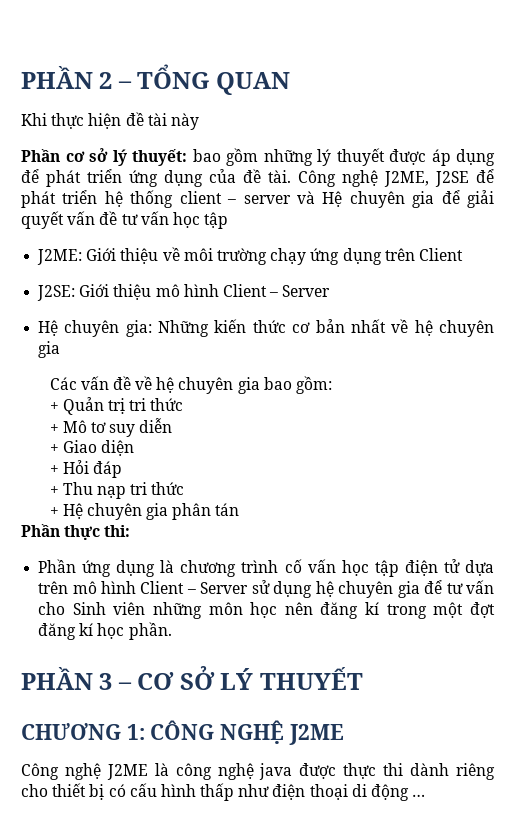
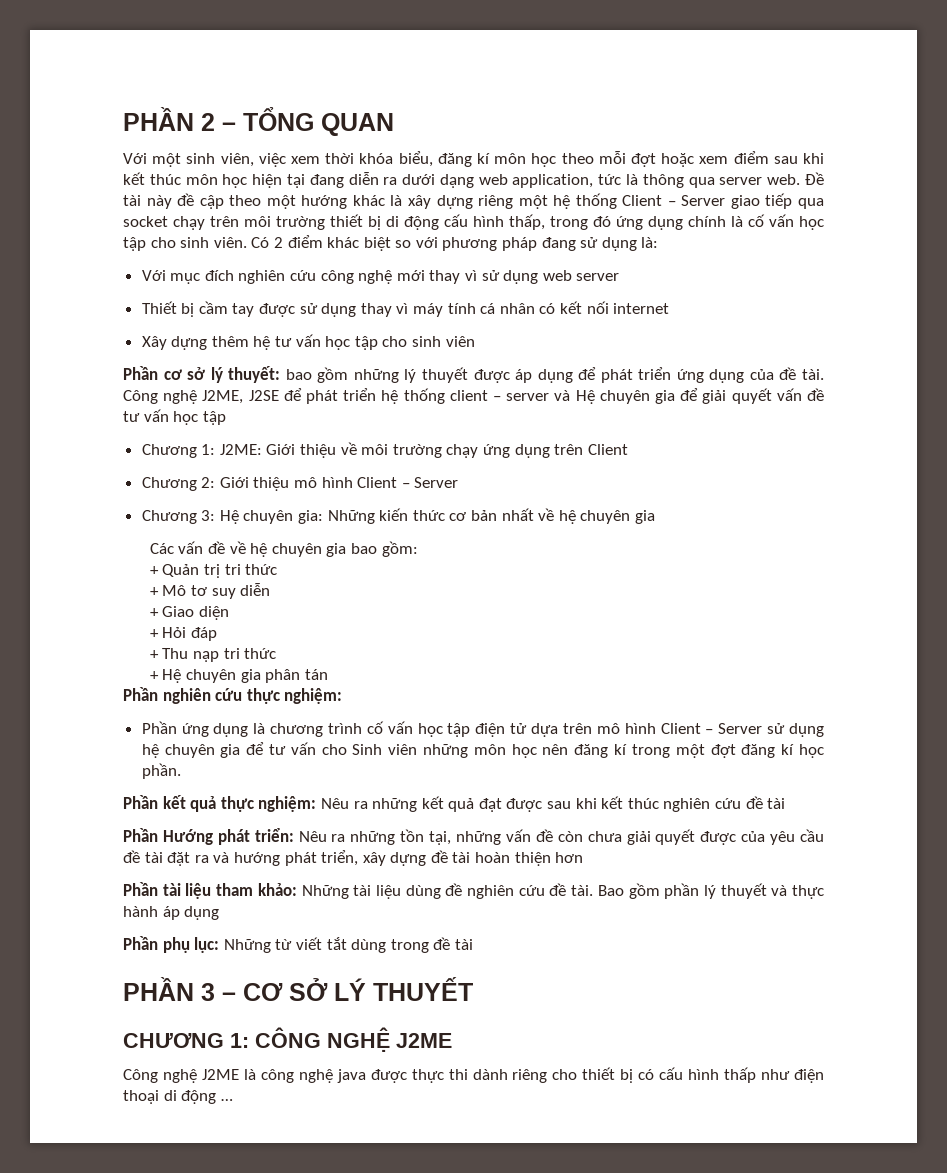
- Khi thực hiện đề tài này
+ Với một sinh viên, việc xem thời khóa biểu, đăng kí môn học theo mỗi đợt hoặc xem điểm sau khi kết thúc môn học hiện tại đang diễn ra dưới dạng web application, tức là thông qua server web. Đề tài này đề cập theo một hướng khác là xây dựng riêng một hệ thống Client – Server giao tiếp qua socket chạy trên môi trường thiết bị di động cấu hình thấp, trong đó ứng dụng chính là cố vấn học tập cho sinh viên. Có 2 điểm khác biệt so với phương pháp đang sử dụng là:
+ Với mục đích nghiên cứu công nghệ mới thay vì sử dụng web server
+ Thiết bị cầm tay được sử dụng thay vì máy tính cá nhân có kết nối internet
+ Xây dựng thêm hệ tư vấn học tập cho sinh viên
- J2ME: Giới thiệu về môi trường chạy ứng dụng trên Client
+ Chương 1: J2ME: Giới thiệu về môi trường chạy ứng dụng trên Client
- J2SE: Giới thiệu mô hình Client – Server
+ Chương 2: Giới thiệu mô hình Client – Server
- Hệ chuyên gia: Những kiến thức cơ bản nhất về hệ chuyên gia
+ Chương 3: Hệ chuyên gia: Những kiến thức cơ bản nhất về hệ chuyên gia
- Phần thực thi:
+ Phần nghiên cứu thực nghiệm:
+ Phần kết quả thực nghiệm: Nêu ra những kết quả đạt được sau khi kết thúc nghiên cứu đề tài
+ Phần Hướng phát triển: Nêu ra những tồn tại, những vấn đề còn chưa giải quyết được của yêu cầu đề tài đặt ra và hướng phát triển, xây dựng đề tài hoàn thiện hơn
+ Phần tài liệu tham khảo: Những tài liệu dùng đề nghiên cứu đề tài. Bao gồm phần lý thuyết và thực hành áp dụng
+ Phần phụ lục: Những từ viết tắt dùng trong đề tài

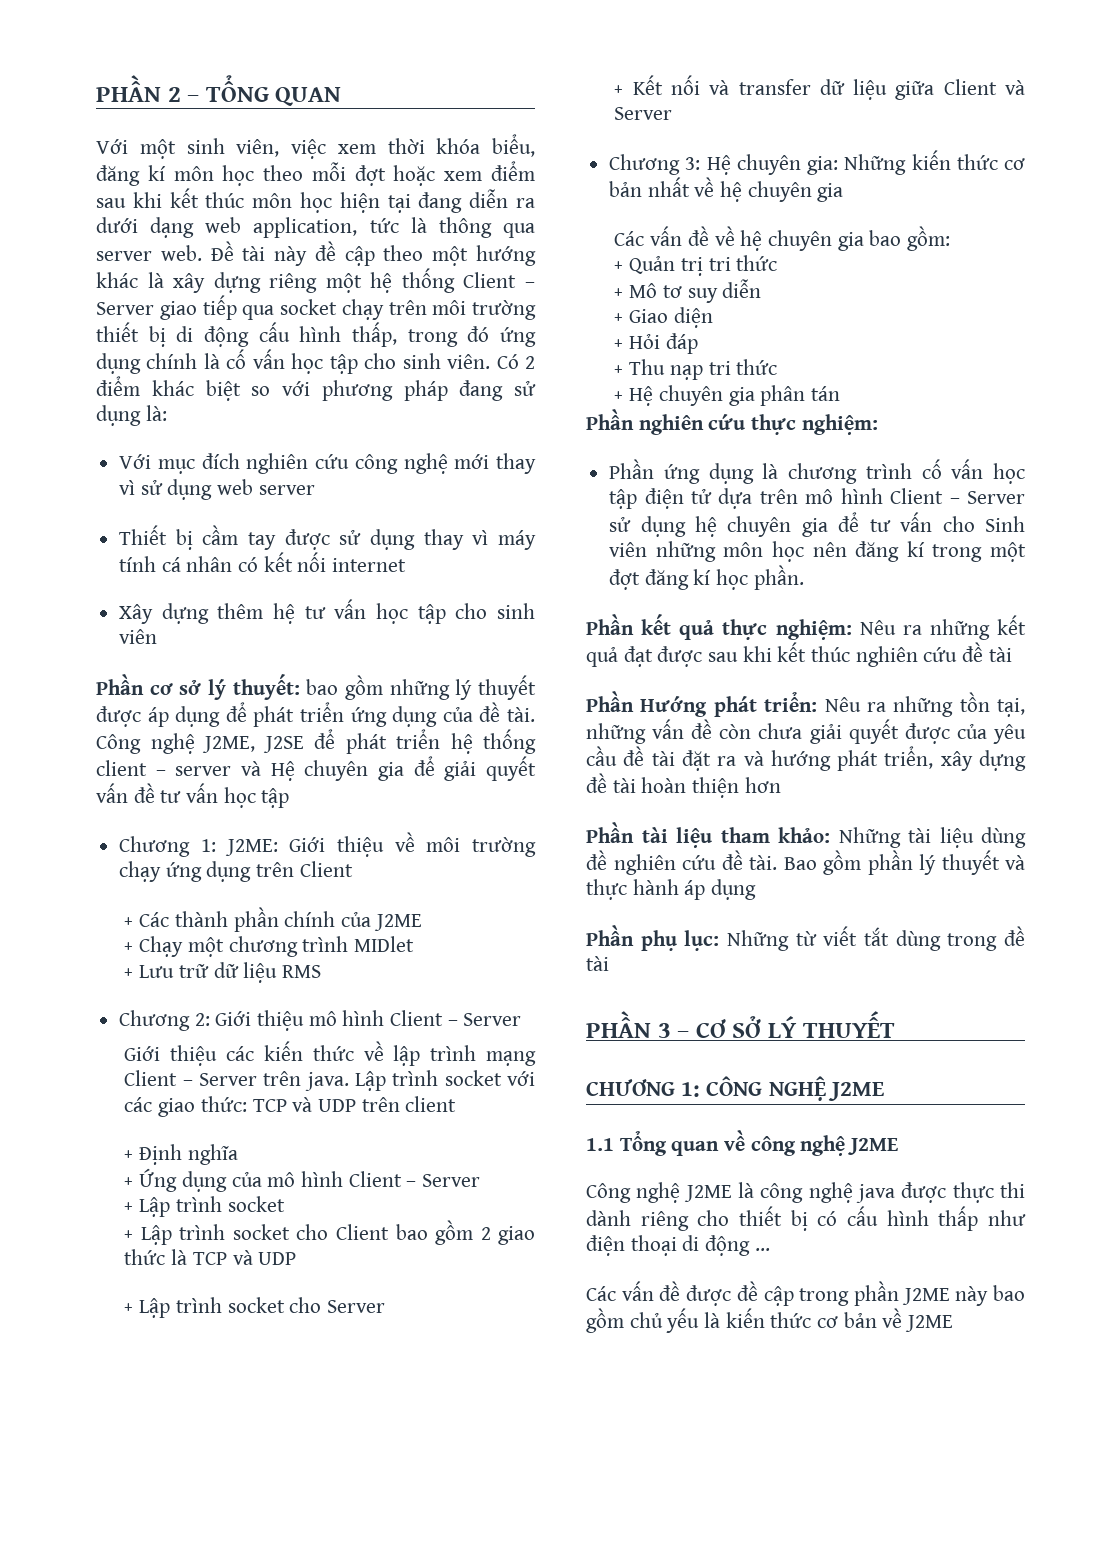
+ + Các thành phần chính của J2ME
+ + Chạy một chương trình MIDlet
+ + Lưu trữ dữ liệu RMS
+ Giới thiệu các kiến thức về lập trình mạng Client – Server trên java. Lập trình socket với các giao thức: TCP và UDP trên client
+ + Định nghĩa
+ + Ứng dụng của mô hình Client – Server
+ + Lập trình socket
+ + Lập trình socket cho Client bao gồm 2 giao thức là TCP và UDP
+ + Lập trình socket cho Server
+ + Kết nối và transfer dữ liệu giữa Client và Server
+ 1.1 Tổng quan về công nghệ J2ME
+ Các vấn đề được đề cập trong phần J2ME này bao gồm chủ yếu là kiến thức cơ bản về J2ME

